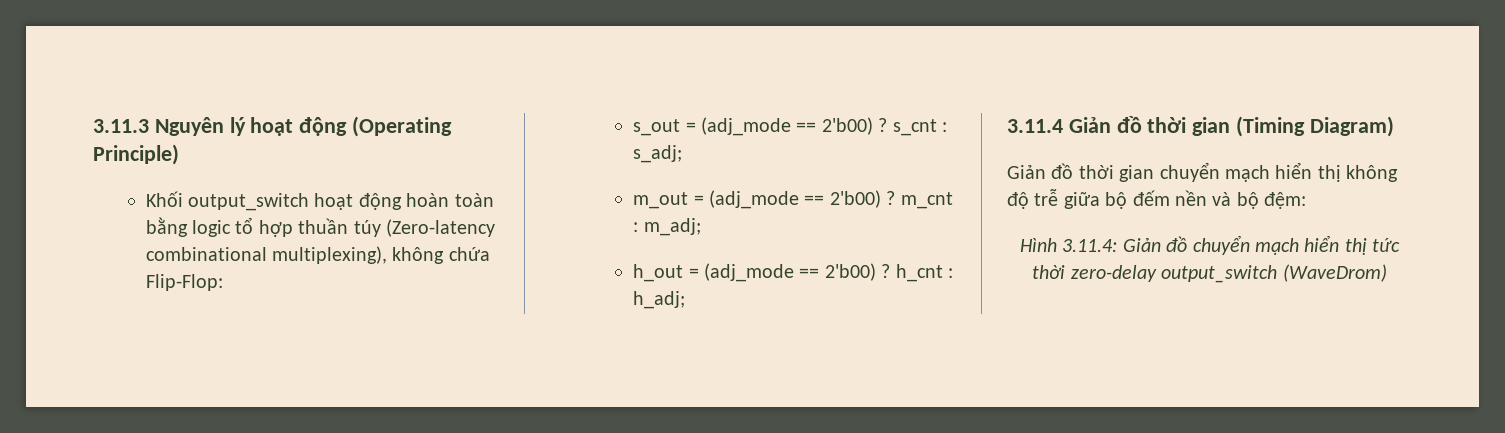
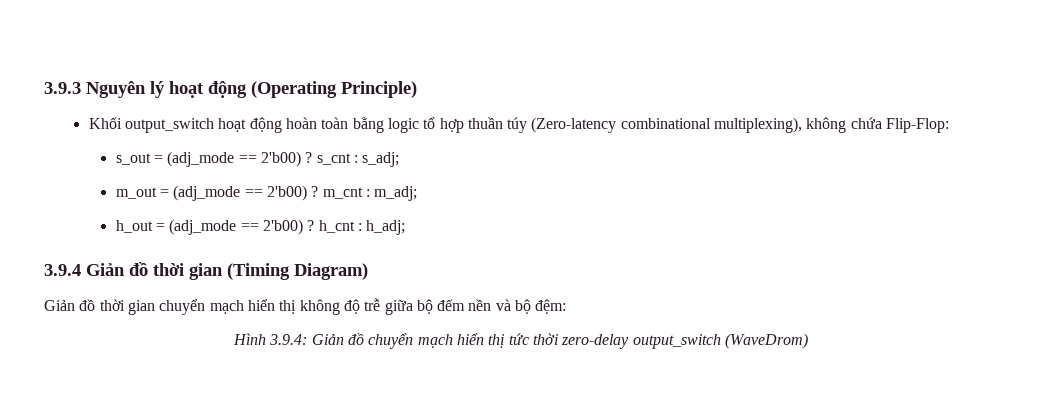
- 3.11.3 Nguyên lý hoạt động (Operating Principle)
+ 3.9.3 Nguyên lý hoạt động (Operating Principle)
- 3.11.4 Giản đồ thời gian (Timing Diagram)
+ 3.9.4 Giản đồ thời gian (Timing Diagram)
- Hình 3.11.4: Giản đồ chuyển mạch hiển thị tức thời zero-delay output_switch (WaveDrom)
+ Hình 3.9.4: Giản đồ chuyển mạch hiển thị tức thời zero-delay output_switch (WaveDrom)

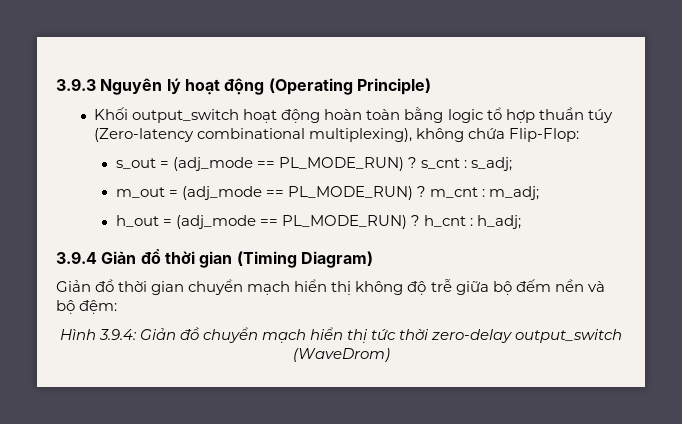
- s_out = (adj_mode == 2'b00) ? s_cnt : s_adj;
+ s_out = (adj_mode == PL_MODE_RUN) ? s_cnt : s_adj;
- m_out = (adj_mode == 2'b00) ? m_cnt : m_adj;
+ m_out = (adj_mode == PL_MODE_RUN) ? m_cnt : m_adj;
- h_out = (adj_mode == 2'b00) ? h_cnt : h_adj;
+ h_out = (adj_mode == PL_MODE_RUN) ? h_cnt : h_adj;

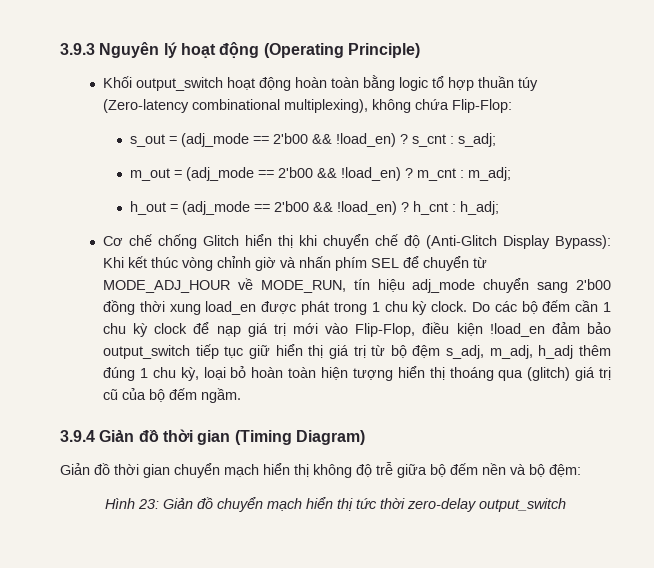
- s_out = (adj_mode == PL_MODE_RUN) ? s_cnt : s_adj;
+ s_out = (adj_mode == 2'b00 && !load_en) ? s_cnt : s_adj;
- m_out = (adj_mode == PL_MODE_RUN) ? m_cnt : m_adj;
+ m_out = (adj_mode == 2'b00 && !load_en) ? m_cnt : m_adj;
- h_out = (adj_mode == PL_MODE_RUN) ? h_cnt : h_adj;
+ h_out = (adj_mode == 2'b00 && !load_en) ? h_cnt : h_adj;
+ Cơ chế chống Glitch hiển thị khi chuyển chế độ (Anti-Glitch Display Bypass): Khi kết thúc vòng chỉnh giờ và nhấn phím SEL để chuyển từ MODE_ADJ_HOUR về MODE_RUN, tín hiệu adj_mode chuyển sang 2'b00 đồng thời xung load_en được phát trong 1 chu kỳ clock. Do các bộ đếm cần 1 chu kỳ clock để nạp giá trị mới vào Flip-Flop, điều kiện !load_en đảm bảo output_switch tiếp tục giữ hiển thị giá trị từ bộ đệm s_adj, m_adj, h_adj thêm đúng 1 chu kỳ, loại bỏ hoàn toàn hiện tượng hiển thị thoáng qua (glitch) giá trị cũ của bộ đếm ngầm.
- Hình 3.9.4: Giản đồ chuyển mạch hiển thị tức thời zero-delay output_switch (WaveDrom)
+ Hình 23: Giản đồ chuyển mạch hiển thị tức thời zero-delay output_switch

